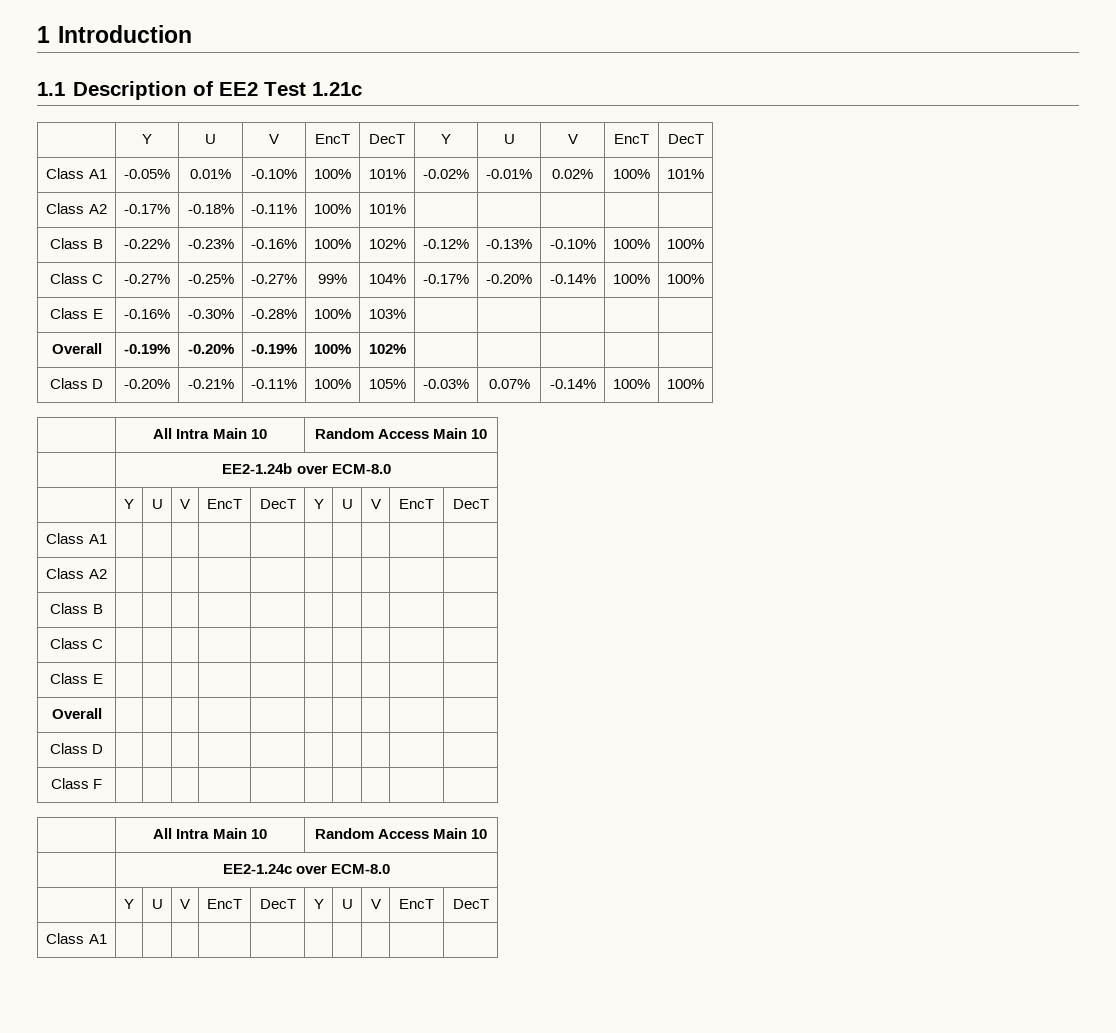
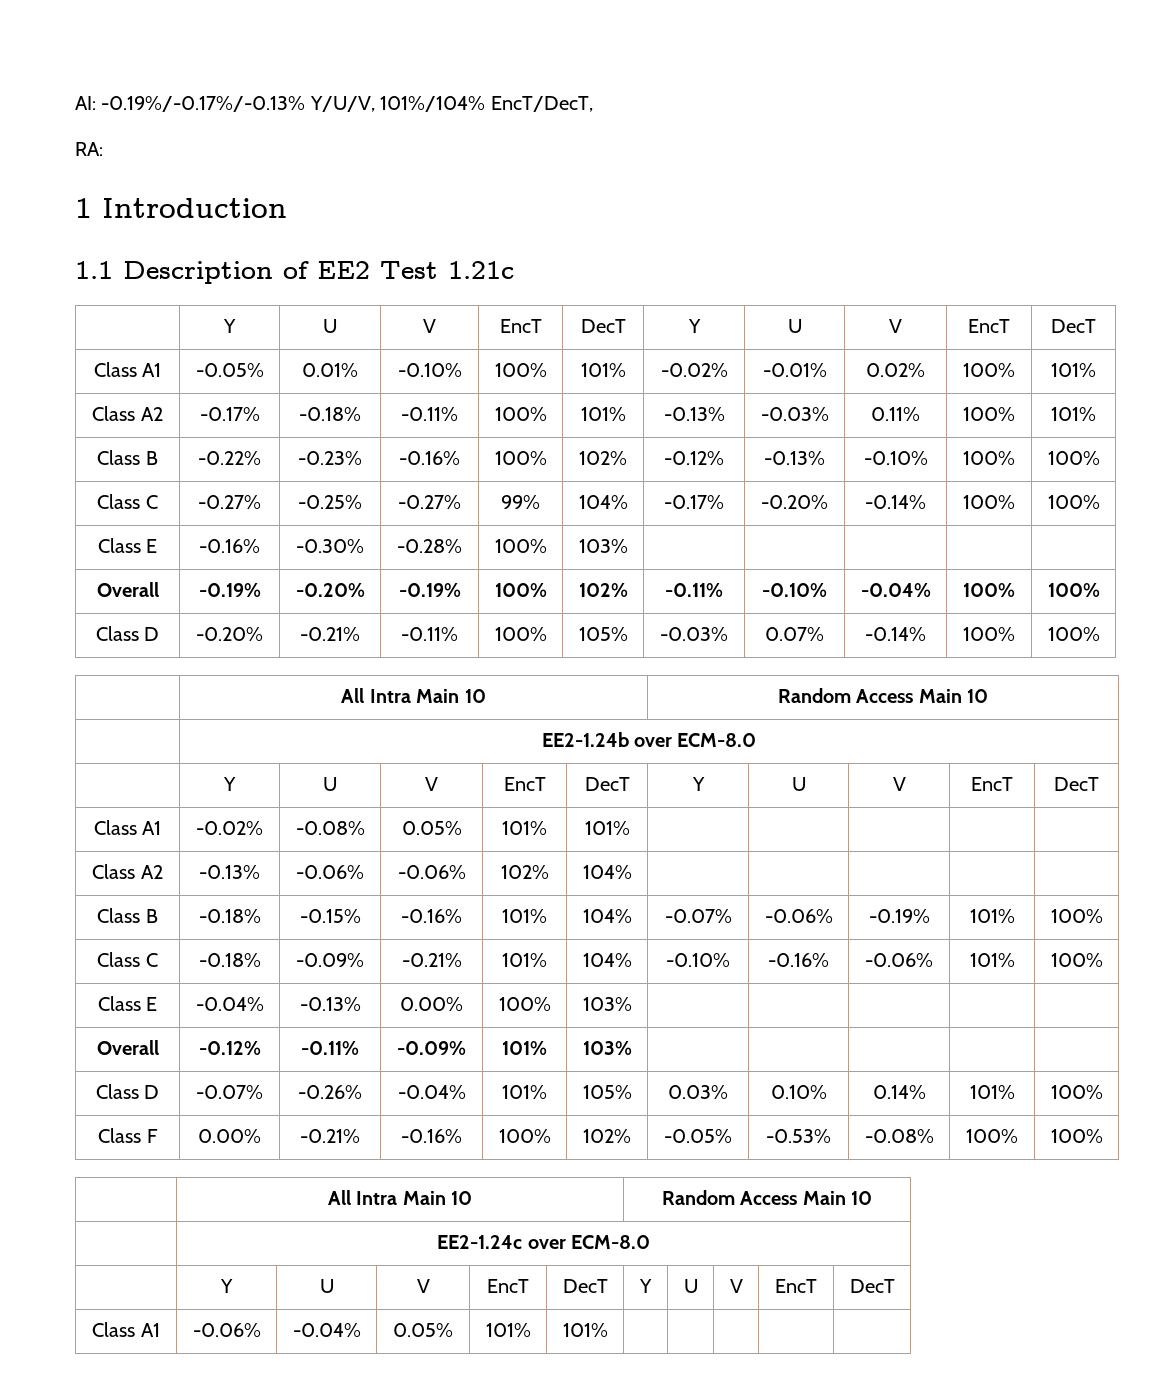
+ AI: -0.19%/-0.17%/-0.13% Y/U/V, 101%/104% EncT/DecT,
+ RA:
- Class A2 | -0.17% | -0.18% | -0.11% | 100% | 101% | | | | |
+ Class A2 | -0.17% | -0.18% | -0.11% | 100% | 101% | -0.13% | -0.03% | 0.11% | 100% | 101%
- Overall | -0.19% | -0.20% | -0.19% | 100% | 102% | | | | |
+ Overall | -0.19% | -0.20% | -0.19% | 100% | 102% | -0.11% | -0.10% | -0.04% | 100% | 100%
  | EE2-1.24b over ECM-8.0
  | Y | U | V | EncT | DecT | Y | U | V | EncT | DecT
- Class A1 | | | | | | | | | |
- Class A2 | | | | | | | | | |
- Class B | | | | | | | | | |
- Class C | | | | | | | | | |
- Class E | | | | | | | | | |
- Overall | | | | | | | | | |
- Class D | | | | | | | | | |
- Class F | | | | | | | | | |
+ Class A1 | -0.02% | -0.08% | 0.05% | 101% | 101% | | | | |
+ Class A2 | -0.13% | -0.06% | -0.06% | 102% | 104% | | | | |
+ Class B | -0.18% | -0.15% | -0.16% | 101% | 104% | -0.07% | -0.06% | -0.19% | 101% | 100%
+ Class C | -0.18% | -0.09% | -0.21% | 101% | 104% | -0.10% | -0.16% | -0.06% | 101% | 100%
+ Class E | -0.04% | -0.13% | 0.00% | 100% | 103% | | | | |
+ Overall | -0.12% | -0.11% | -0.09% | 101% | 103% | | | | |
+ Class D | -0.07% | -0.26% | -0.04% | 101% | 105% | 0.03% | 0.10% | 0.14% | 101% | 100%
+ Class F | 0.00% | -0.21% | -0.16% | 100% | 102% | -0.05% | -0.53% | -0.08% | 100% | 100%
  | EE2-1.24c over ECM-8.0
  | Y | U | V | EncT | DecT | Y | U | V | EncT | DecT
- Class A1 | | | | | | | | | |
+ Class A1 | -0.06% | -0.04% | 0.05% | 101% | 101% | | | | |

